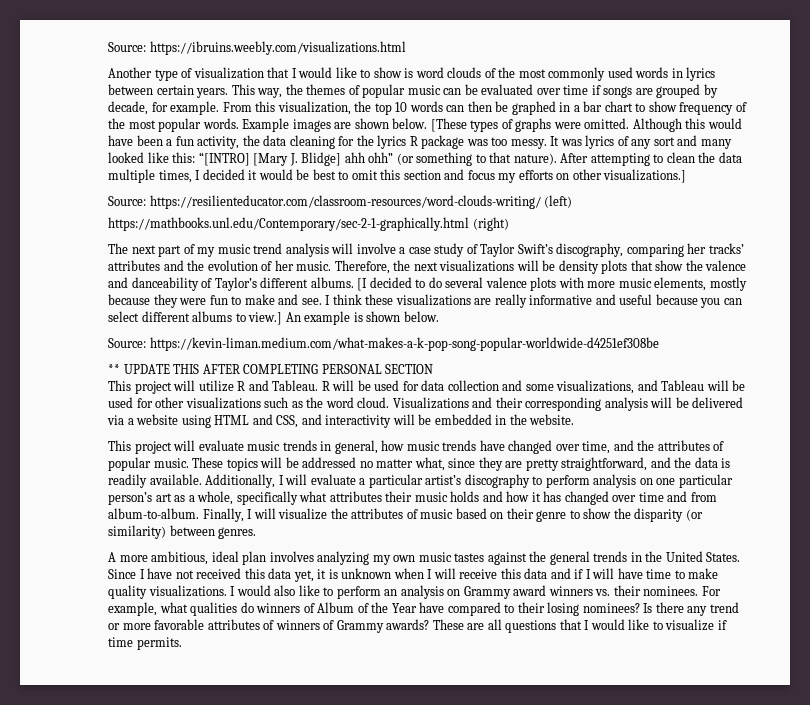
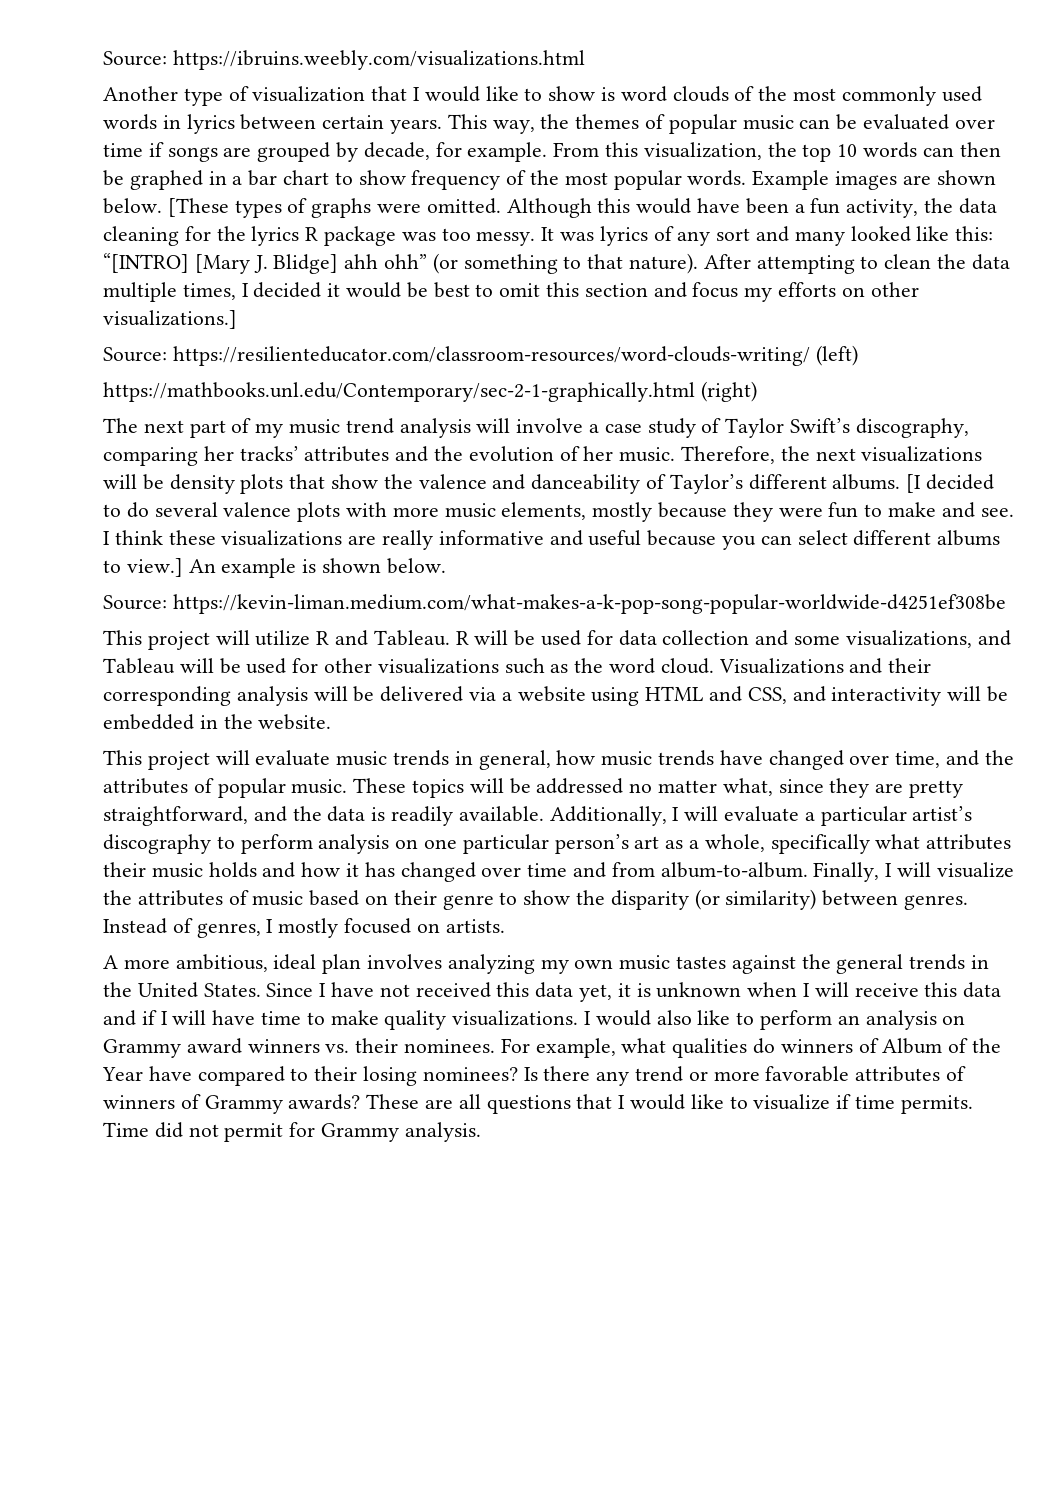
- ** UPDATE THIS AFTER COMPLETING PERSONAL SECTION
+ Instead of genres, I mostly focused on artists.
+ Time did not permit for Grammy analysis.

